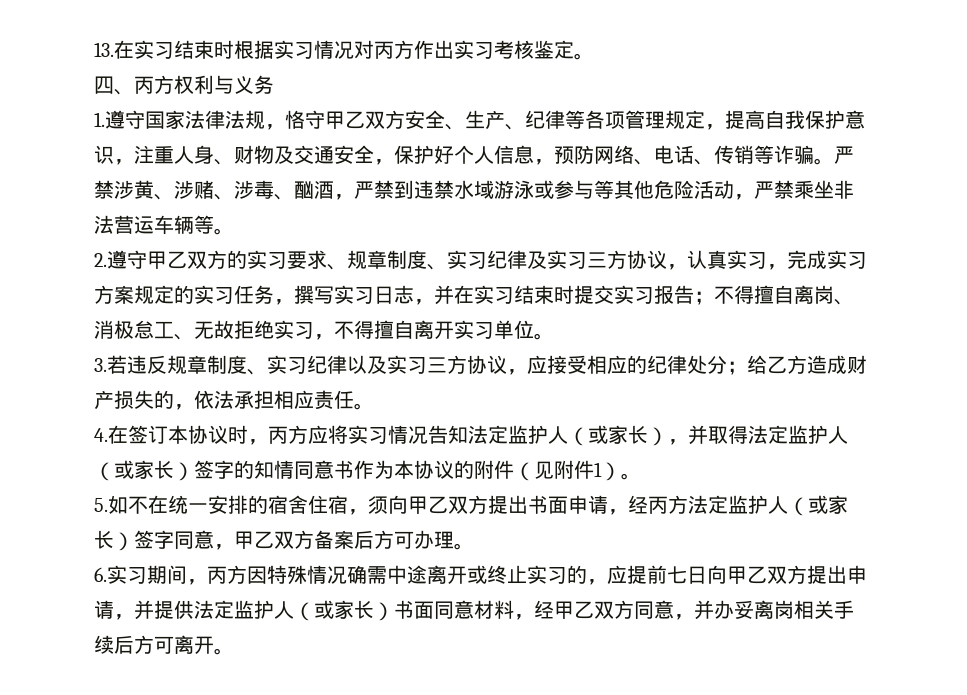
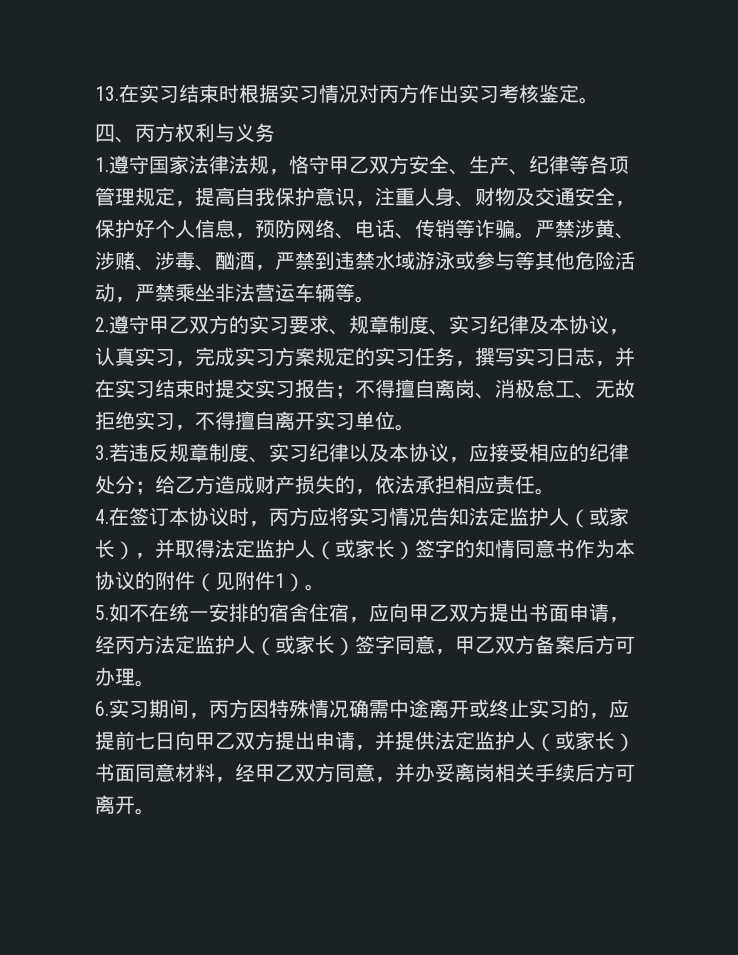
- 2.遵守甲乙双方的实习要求、规章制度、实习纪律及实习三方协议，认真实习，完成实习方案规定的实习任务，撰写实习日志，并在实习结束时提交实习报告；不得擅自离岗、消极怠工、无故拒绝实习，不得擅自离开实习单位。
+ 2.遵守甲乙双方的实习要求、规章制度、实习纪律及本协议，认真实习，完成实习方案规定的实习任务，撰写实习日志，并在实习结束时提交实习报告；不得擅自离岗、消极怠工、无故拒绝实习，不得擅自离开实习单位。
- 3.若违反规章制度、实习纪律以及实习三方协议，应接受相应的纪律处分；给乙方造成财产损失的，依法承担相应责任。
+ 3.若违反规章制度、实习纪律以及本协议，应接受相应的纪律处分；给乙方造成财产损失的，依法承担相应责任。
- 5.如不在统一安排的宿舍住宿，须向甲乙双方提出书面申请，经丙方法定监护人（或家长）签字同意，甲乙双方备案后方可办理。
+ 5.如不在统一安排的宿舍住宿，应向甲乙双方提出书面申请，经丙方法定监护人（或家长）签字同意，甲乙双方备案后方可办理。

